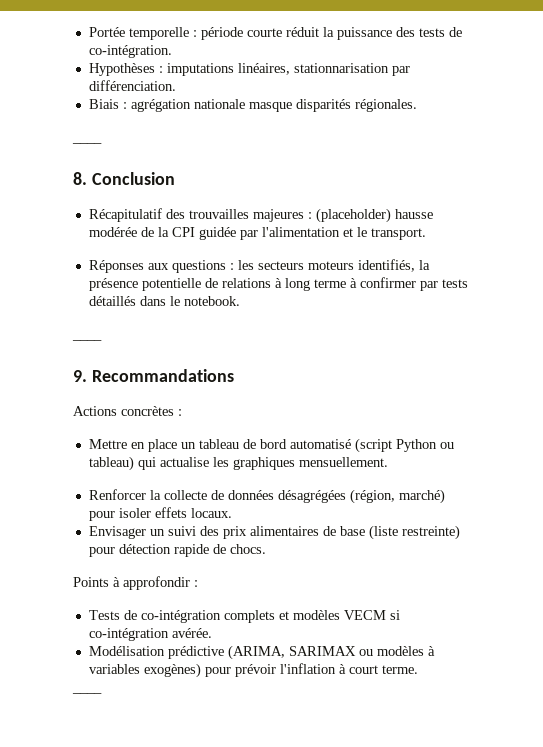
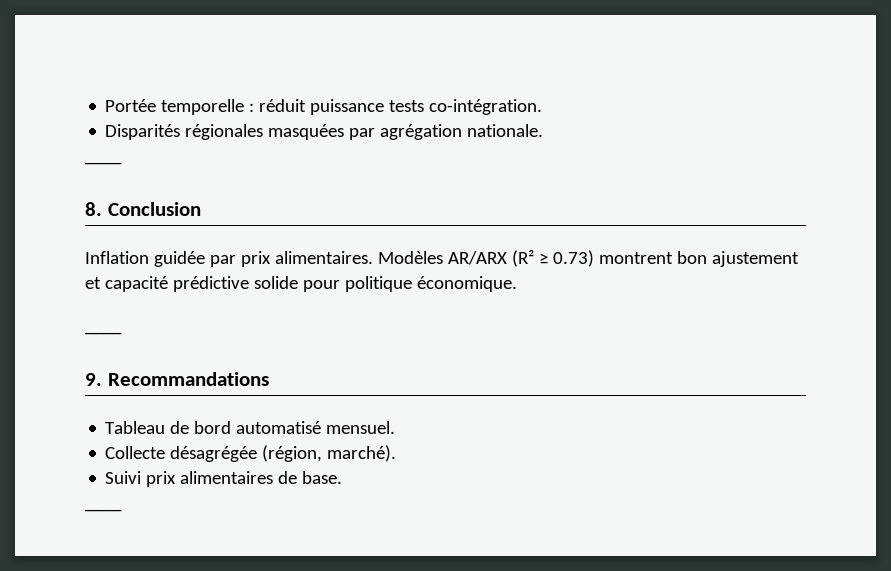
- Portée temporelle : période courte réduit la puissance des tests de co-intégration.
- Hypothèses : imputations linéaires, stationnarisation par différenciation.
- Biais : agrégation nationale masque disparités régionales.
+ Portée temporelle : réduit puissance tests co-intégration.
+ Disparités régionales masquées par agrégation nationale.
  ____
  8. Conclusion
- Récapitulatif des trouvailles majeures : (placeholder) hausse modérée de la CPI guidée par l'alimentation et le transport.
- Réponses aux questions : les secteurs moteurs identifiés, la présence potentielle de relations à long terme à confirmer par tests détaillés dans le notebook.
+ Inflation guidée par prix alimentaires. Modèles AR/ARX (R² ≥ 0.73) montrent bon ajustement et capacité prédictive solide pour politique économique.
  ____
  9. Recommandations
- Actions concrètes :
- Mettre en place un tableau de bord automatisé (script Python ou tableau) qui actualise les graphiques mensuellement.
- Renforcer la collecte de données désagrégées (région, marché) pour isoler effets locaux.
- Envisager un suivi des prix alimentaires de base (liste restreinte) pour détection rapide de chocs.
- Points à approfondir :
- Tests de co-intégration complets et modèles VECM si co-intégration avérée.
- Modélisation prédictive (ARIMA, SARIMAX ou modèles à variables exogènes) pour prévoir l'inflation à court terme.
+ Tableau de bord automatisé mensuel.
+ Collecte désagrégée (région, marché).
+ Suivi prix alimentaires de base.

